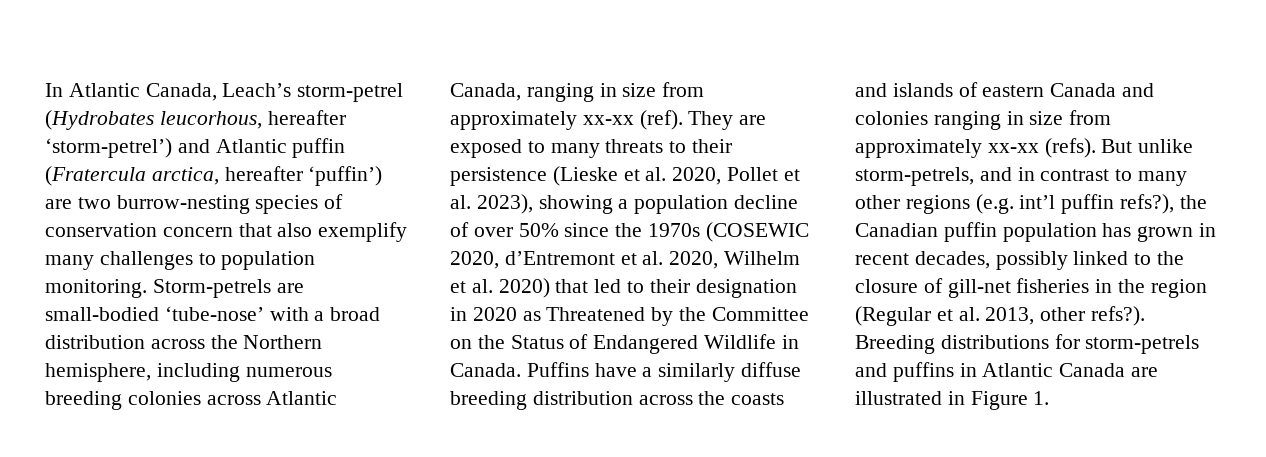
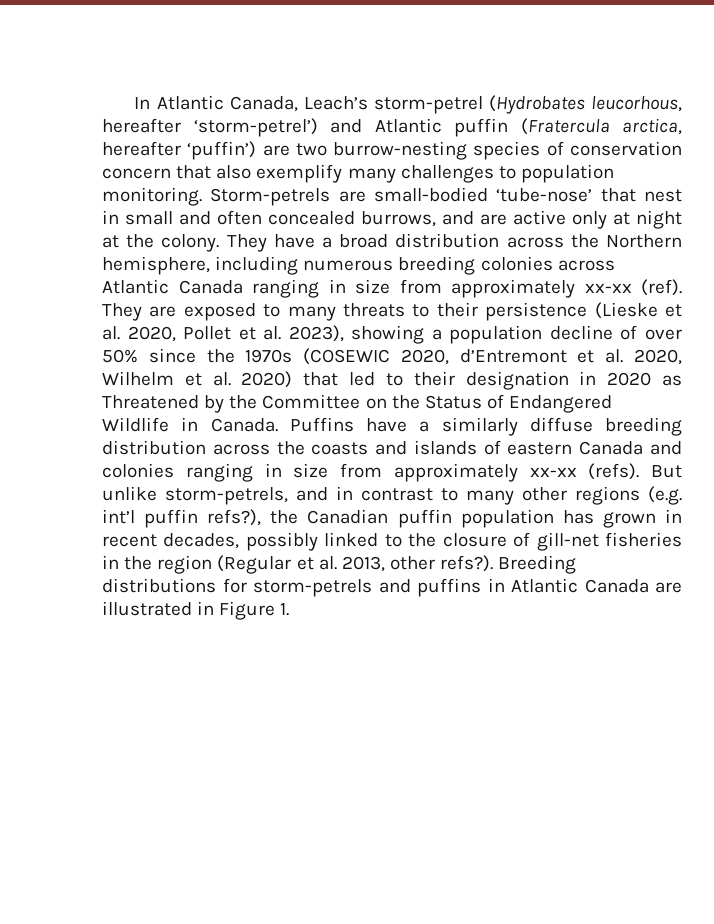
- Storm-petrels are small-bodied ‘tube-nose’ with a broad distribution across the Northern hemisphere, including numerous breeding colonies across Atlantic Canada, ranging in size from approximately xx-xx (ref).
+ Storm-petrels are small-bodied ‘tube-nose’ that nest in small and often concealed burrows, and are active only at night at the colony. They have a broad distribution across the Northern hemisphere, including numerous breeding colonies across Atlantic Canada ranging in size from approximately xx-xx (ref).

